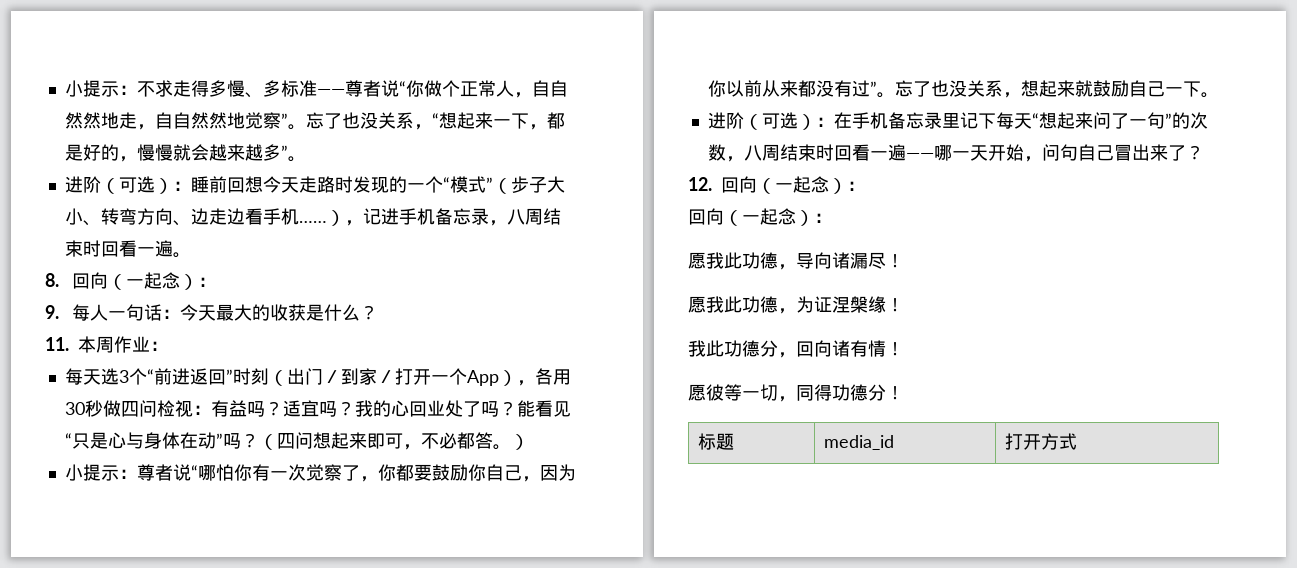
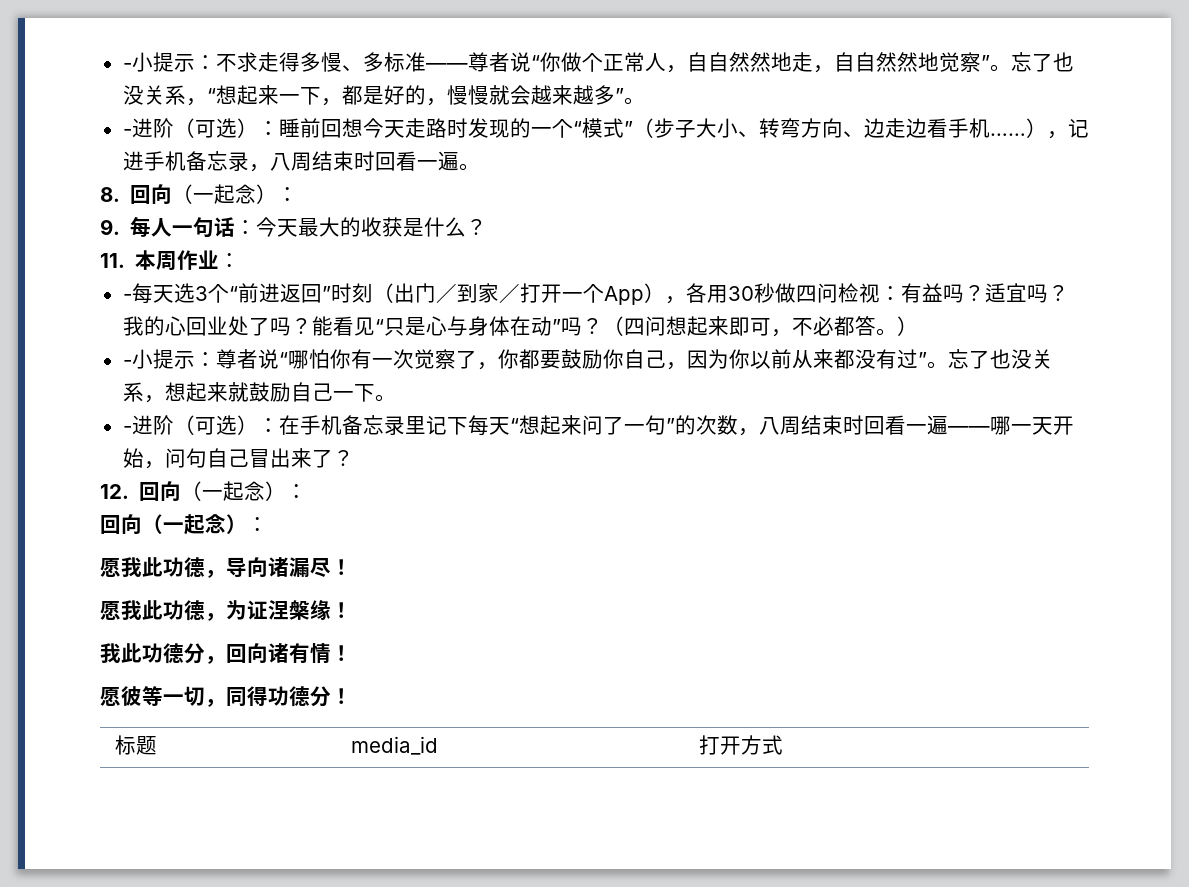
- 小提示：不求走得多慢、多标准——尊者说“你做个正常人，自自然然地走，自自然然地觉察”。
+ -小提示：不求走得多慢、多标准——尊者说“你做个正常人，自自然然地走，自自然然地觉察”。
- 进阶（可选）：睡前回想今天走路时发现的一个“模式”（步子大小、转弯方向、边走边看手机……），记进手机备忘录，八周结束时回看一遍。
+ -进阶（可选）：睡前回想今天走路时发现的一个“模式”（步子大小、转弯方向、边走边看手机……），记进手机备忘录，八周结束时回看一遍。
- 每天选3个“前进返回”时刻（出门／到家／打开一个App），各用30秒做四问检视：有益吗？
+ -每天选3个“前进返回”时刻（出门／到家／打开一个App），各用30秒做四问检视：有益吗？
- 小提示：尊者说“哪怕你有一次觉察了，你都要鼓励你自己，因为你以前从来都没有过”。
+ -小提示：尊者说“哪怕你有一次觉察了，你都要鼓励你自己，因为你以前从来都没有过”。
- 进阶（可选）：在手机备忘录里记下每天“想起来问了一句”的次数，八周结束时回看一遍——哪一天开始，问句自己冒出来了？
+ -进阶（可选）：在手机备忘录里记下每天“想起来问了一句”的次数，八周结束时回看一遍——哪一天开始，问句自己冒出来了？

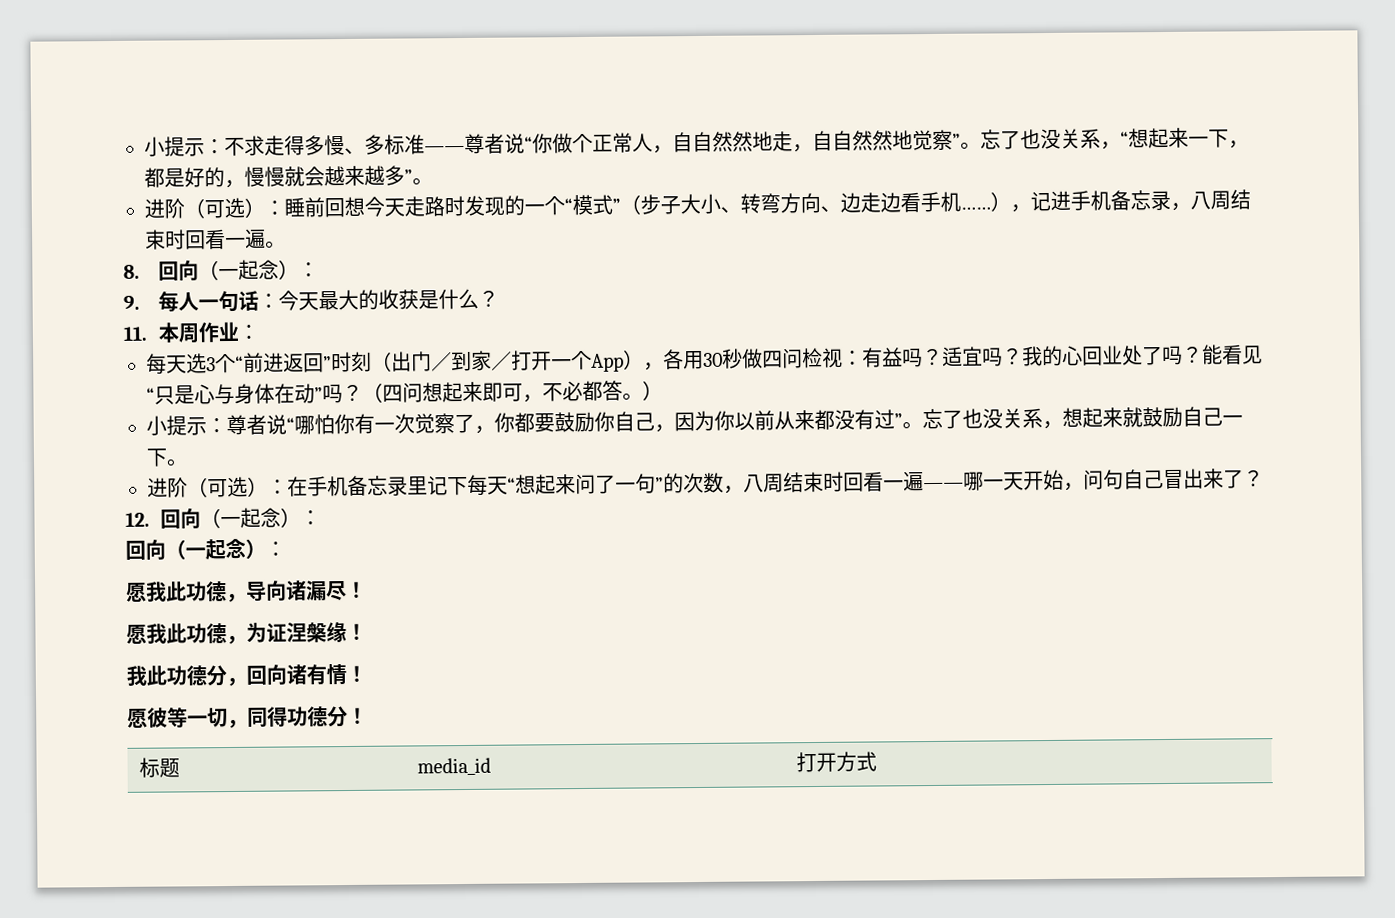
- -小提示：不求走得多慢、多标准——尊者说“你做个正常人，自自然然地走，自自然然地觉察”。
+ 小提示：不求走得多慢、多标准——尊者说“你做个正常人，自自然然地走，自自然然地觉察”。
- -进阶（可选）：睡前回想今天走路时发现的一个“模式”（步子大小、转弯方向、边走边看手机……），记进手机备忘录，八周结束时回看一遍。
+ 进阶（可选）：睡前回想今天走路时发现的一个“模式”（步子大小、转弯方向、边走边看手机……），记进手机备忘录，八周结束时回看一遍。
- -每天选3个“前进返回”时刻（出门／到家／打开一个App），各用30秒做四问检视：有益吗？
+ 每天选3个“前进返回”时刻（出门／到家／打开一个App），各用30秒做四问检视：有益吗？
- -小提示：尊者说“哪怕你有一次觉察了，你都要鼓励你自己，因为你以前从来都没有过”。
+ 小提示：尊者说“哪怕你有一次觉察了，你都要鼓励你自己，因为你以前从来都没有过”。
- -进阶（可选）：在手机备忘录里记下每天“想起来问了一句”的次数，八周结束时回看一遍——哪一天开始，问句自己冒出来了？
+ 进阶（可选）：在手机备忘录里记下每天“想起来问了一句”的次数，八周结束时回看一遍——哪一天开始，问句自己冒出来了？

